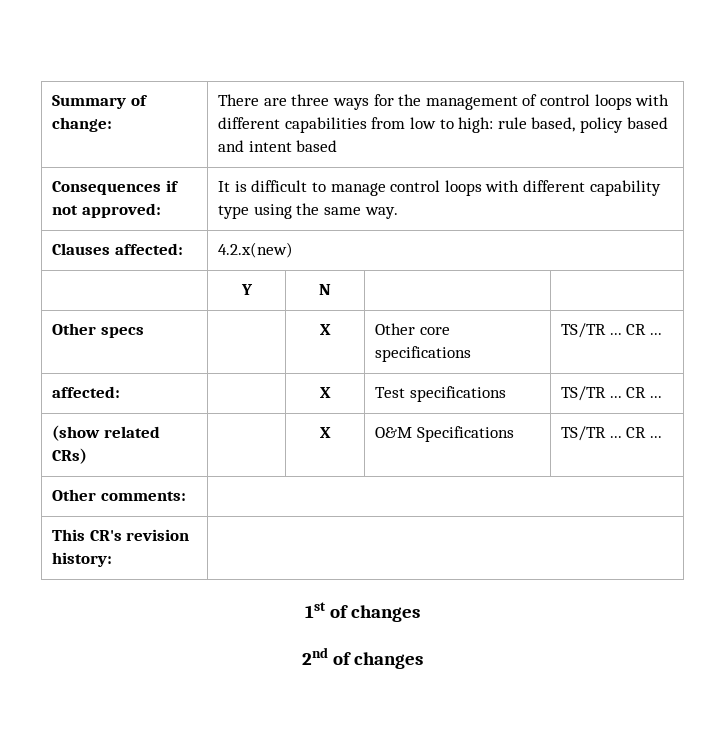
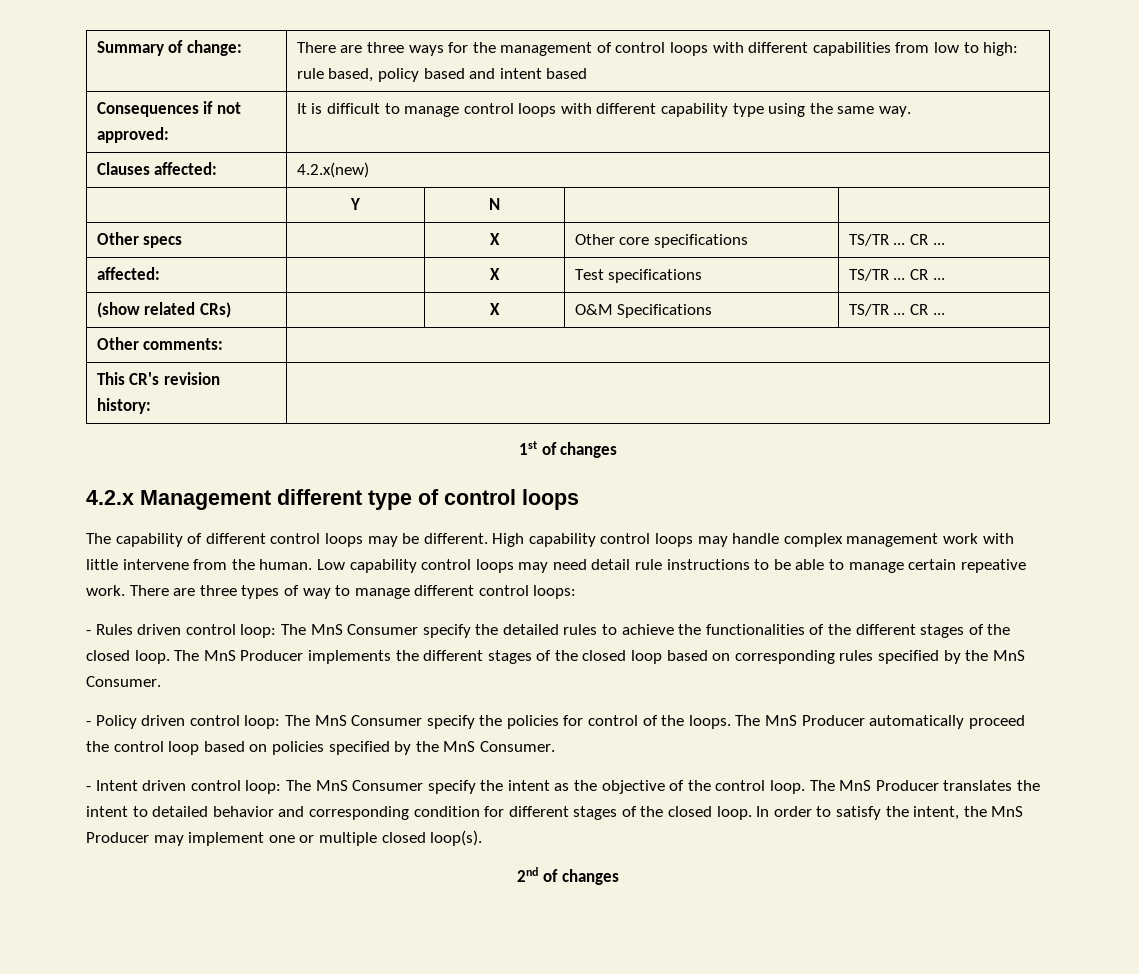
+ 4.2.x Management different type of control loops
+ The capability of different control loops may be different. High capability control loops may handle complex management work with little intervene from the human. Low capability control loops may need detail rule instructions to be able to manage certain repeative work. There are three types of way to manage different control loops:
+ - Rules driven control loop: The MnS Consumer specify the detailed rules to achieve the functionalities of the different stages of the closed loop. The MnS Producer implements the different stages of the closed loop based on corresponding rules specified by the MnS Consumer.
+ - Policy driven control loop: The MnS Consumer specify the policies for control of the loops. The MnS Producer automatically proceed the control loop based on policies specified by the MnS Consumer.
+ - Intent driven control loop: The MnS Consumer specify the intent as the objective of the control loop. The MnS Producer translates the intent to detailed behavior and corresponding condition for different stages of the closed loop. In order to satisfy the intent, the MnS Producer may implement one or multiple closed loop(s).

